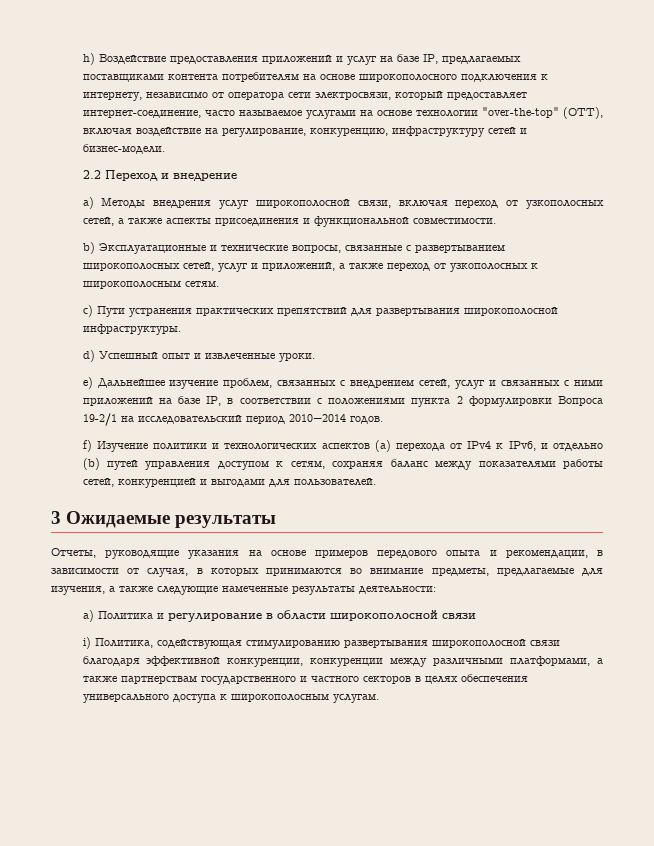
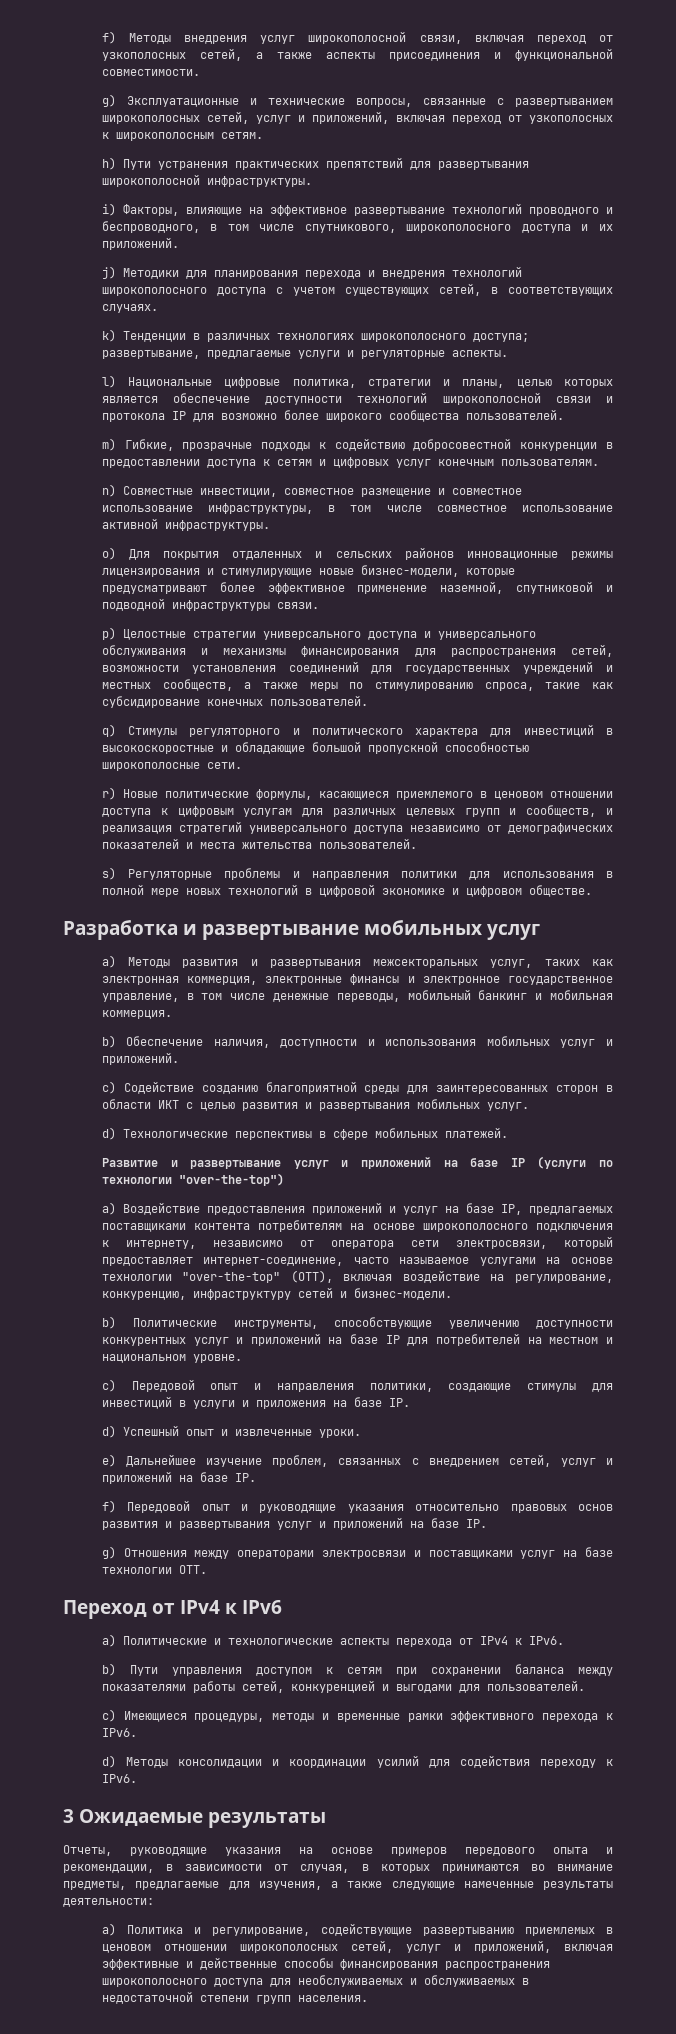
- h) Воздействие предоставления приложений и услуг на базе IP, предлагаемых поставщиками контента потребителям на основе широкополосного подключения к интернету, независимо от оператора сети электросвязи, который предоставляет интернет-соединение, часто называемое услугами на основе технологии "over-the-top" (OTT), включая воздействие на регулирование, конкуренцию, инфраструктуру сетей и бизнес-модели.
+ f) Методы внедрения услуг широкополосной связи, включая переход от узкополосных сетей, а также аспекты присоединения и функциональной совместимости.
+ g) Эксплуатационные и технические вопросы, связанные с развертыванием широкополосных сетей, услуг и приложений, включая переход от узкополосных к широкополосным сетям.
+ h) Пути устранения практических препятствий для развертывания широкополосной инфраструктуры.
+ i) Факторы, влияющие на эффективное развертывание технологий проводного и беспроводного, в том числе спутникового, широкополосного доступа и их приложений.
+ j) Методики для планирования перехода и внедрения технологий широкополосного доступа с учетом существующих сетей, в соответствующих случаях.
+ k) Тенденции в различных технологиях широкополосного доступа; развертывание, предлагаемые услуги и регуляторные аспекты.
+ l) Национальные цифровые политика, стратегии и планы, целью которых является обеспечение доступности технологий широкополосной связи и протокола IP для возможно более широкого сообщества пользователей.
+ m) Гибкие, прозрачные подходы к содействию добросовестной конкуренции в предоставлении доступа к сетям и цифровых услуг конечным пользователям.
+ n) Совместные инвестиции, совместное размещение и совместное использование инфраструктуры, в том числе совместное использование активной инфраструктуры.
+ o) Для покрытия отдаленных и сельских районов инновационные режимы лицензирования и стимулирующие новые бизнес-модели, которые предусматривают более эффективное применение наземной, спутниковой и подводной инфраструктуры связи.
+ p) Целостные стратегии универсального доступа и универсального обслуживания и механизмы финансирования для распространения сетей, возможности установления соединений для государственных учреждений и местных сообществ, а также меры по стимулированию спроса, такие как субсидирование конечных пользователей.
+ q) Стимулы регуляторного и политического характера для инвестиций в высокоскоростные и обладающие большой пропускной способностью широкополосные сети.
+ r) Новые политические формулы, касающиеся приемлемого в ценовом отношении доступа к цифровым услугам для различных целевых групп и сообществ, и реализация стратегий универсального доступа независимо от демографических показателей и места жительства пользователей.
+ s) Регуляторные проблемы и направления политики для использования в полной мере новых технологий в цифровой экономике и цифровом обществе.
+ Разработка и развертывание мобильных услуг
+ a) Методы развития и развертывания межсекторальных услуг, таких как электронная коммерция, электронные финансы и электронное государственное управление, в том числе денежные переводы, мобильный банкинг и мобильная коммерция.
+ b) Обеспечение наличия, доступности и использования мобильных услуг и приложений.
+ c) Содействие созданию благоприятной среды для заинтересованных сторон в области ИКТ с целью развития и развертывания мобильных услуг.
+ d) Технологические перспективы в сфере мобильных платежей.
+ Развитие и развертывание услуг и приложений на базе IP (услуги по технологии "over-the-top")
+ a) Воздействие предоставления приложений и услуг на базе IP, предлагаемых поставщиками контента потребителям на основе широкополосного подключения к интернету, независимо от оператора сети электросвязи, который предоставляет интернет-соединение, часто называемое услугами на основе технологии "over-the-top" (OTT), включая воздействие на регулирование, конкуренцию, инфраструктуру сетей и бизнес-модели.
- 2.2 Переход и внедрение
- a) Методы внедрения услуг широкополосной связи, включая переход от узкополосных сетей, а также аспекты присоединения и функциональной совместимости.
- b) Эксплуатационные и технические вопросы, связанные с развертыванием широкополосных сетей, услуг и приложений, а также переход от узкополосных к широкополосным сетям.
- c) Пути устранения практических препятствий для развертывания широкополосной инфраструктуры.
+ b) Политические инструменты, способствующие увеличению доступности конкурентных услуг и приложений на базе IP для потребителей на местном и национальном уровне.
+ c) Передовой опыт и направления политики, создающие стимулы для инвестиций в услуги и приложения на базе IP.
- е) Дальнейшее изучение проблем, связанных с внедрением сетей, услуг и связанных с ними приложений на базе IP, в соответствии с положениями пункта 2 формулировки Вопроса 19-2/1 на исследовательский период 2010−2014 годов.
- f) Изучение политики и технологических аспектов (a) перехода от IPv4 к IPv6, и отдельно (b) путей управления доступом к сетям, сохраняя баланс между показателями работы сетей, конкуренцией и выгодами для пользователей.
+ е) Дальнейшее изучение проблем, связанных с внедрением сетей, услуг и приложений на базе IP.
+ f) Передовой опыт и руководящие указания относительно правовых основ развития и развертывания услуг и приложений на базе IP.
+ g) Отношения между операторами электросвязи и поставщиками услуг на базе технологии OTT.
+ Переход от IPv4 к IPv6
+ a) Политические и технологические аспекты перехода от IPv4 к IPv6.
+ b) Пути управления доступом к сетям при сохранении баланса между показателями работы сетей, конкуренцией и выгодами для пользователей.
+ c) Имеющиеся процедуры, методы и временные рамки эффективного перехода к IPv6.
+ d) Методы консолидации и координации усилий для содействия переходу к IPv6.
- a) Политика и регулирование в области широкополосной связи
- i) Политика, содействующая стимулированию развертывания широкополосной связи благодаря эффективной конкуренции, конкуренции между различными платформами, а также партнерствам государственного и частного секторов в целях обеспечения универсального доступа к широкополосным услугам.
+ a) Политика и регулирование, содействующие развертыванию приемлемых в ценовом отношении широкополосных сетей, услуг и приложений, включая эффективные и действенные способы финансирования распространения широкополосного доступа для необслуживаемых и обслуживаемых в недостаточной степени групп населения.

